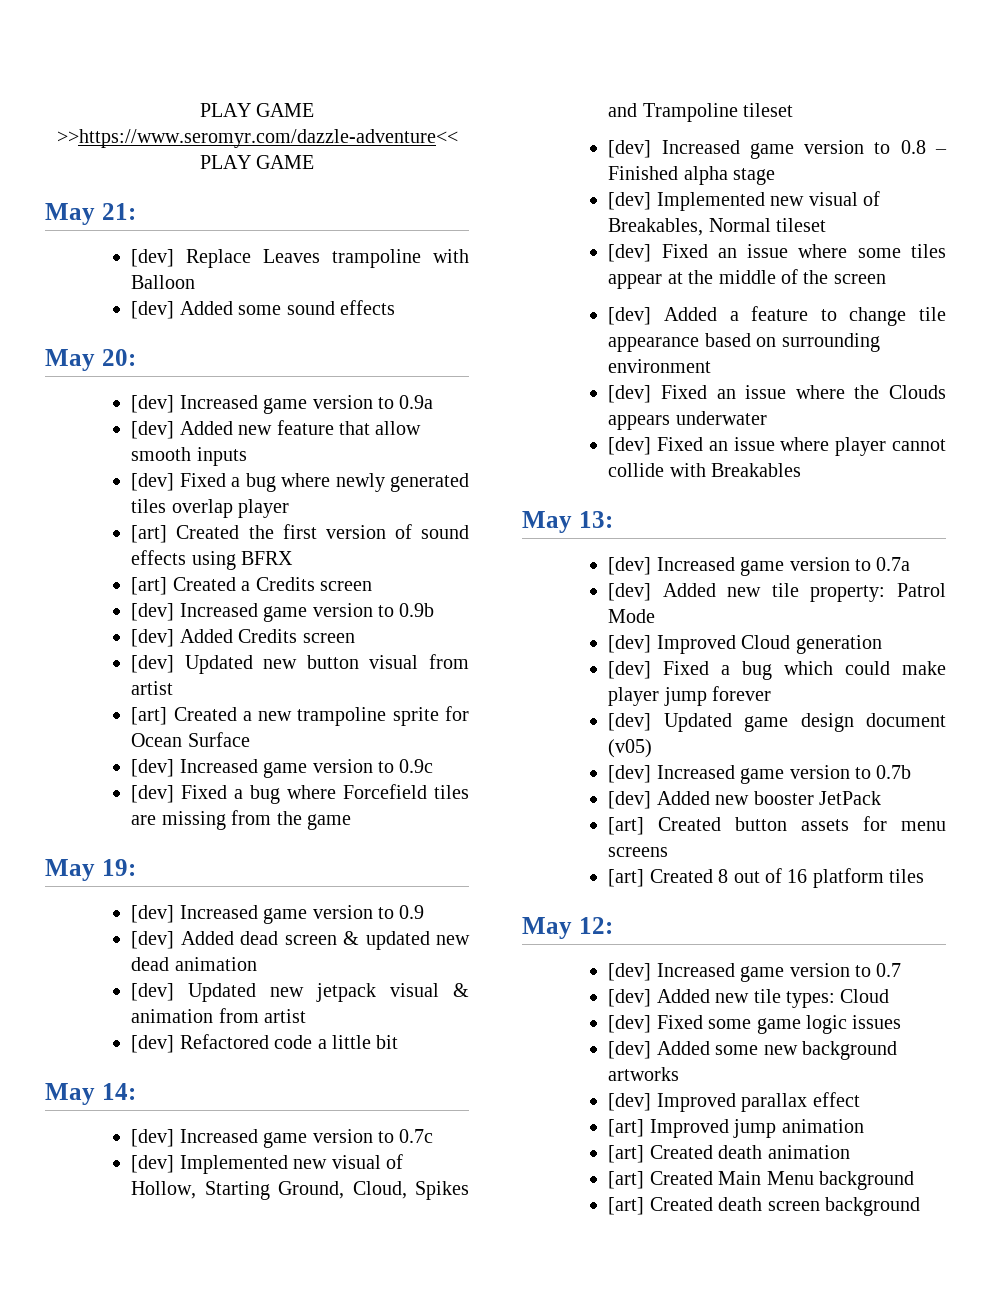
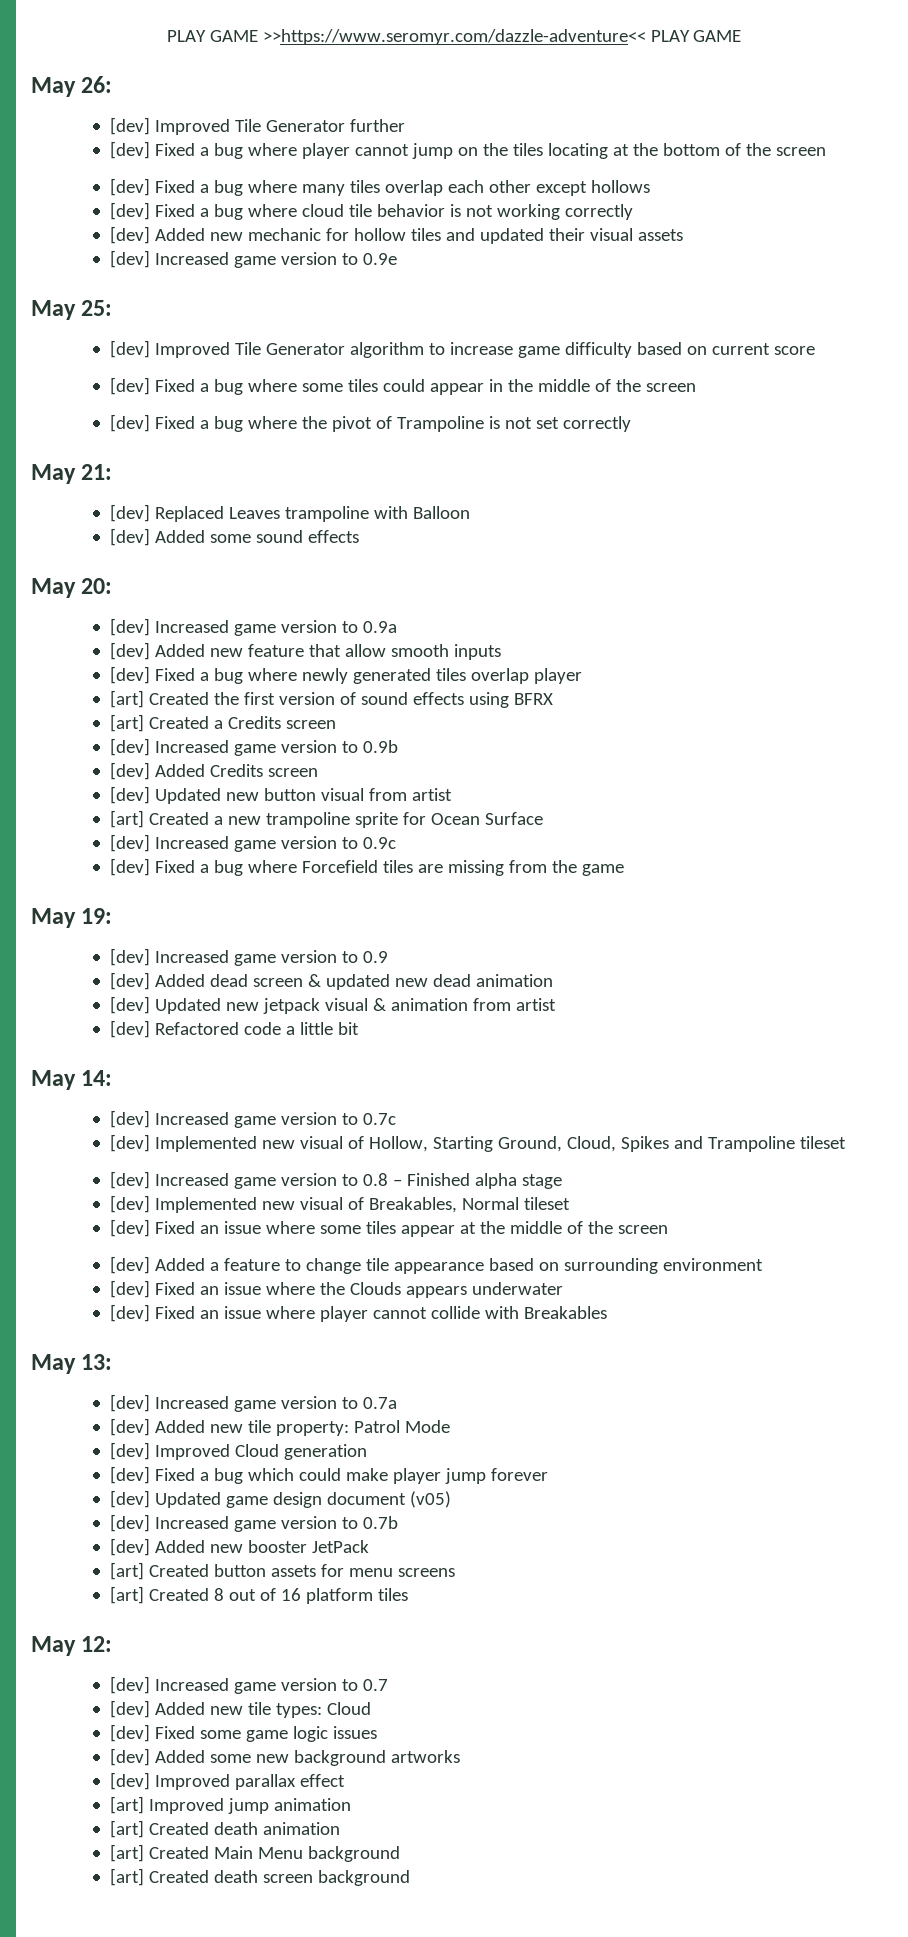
+ May 26:
+ [dev] Improved Tile Generator further
+ [dev] Fixed a bug where player cannot jump on the tiles locating at the bottom of the screen
+ [dev] Fixed a bug where many tiles overlap each other except hollows
+ [dev] Fixed a bug where cloud tile behavior is not working correctly
+ [dev] Added new mechanic for hollow tiles and updated their visual assets
+ [dev] Increased game version to 0.9e
+ May 25:
+ [dev] Improved Tile Generator algorithm to increase game difficulty based on current score
+ [dev] Fixed a bug where some tiles could appear in the middle of the screen
+ [dev] Fixed a bug where the pivot of Trampoline is not set correctly
- [dev] Replace Leaves trampoline with Balloon
+ [dev] Replaced Leaves trampoline with Balloon

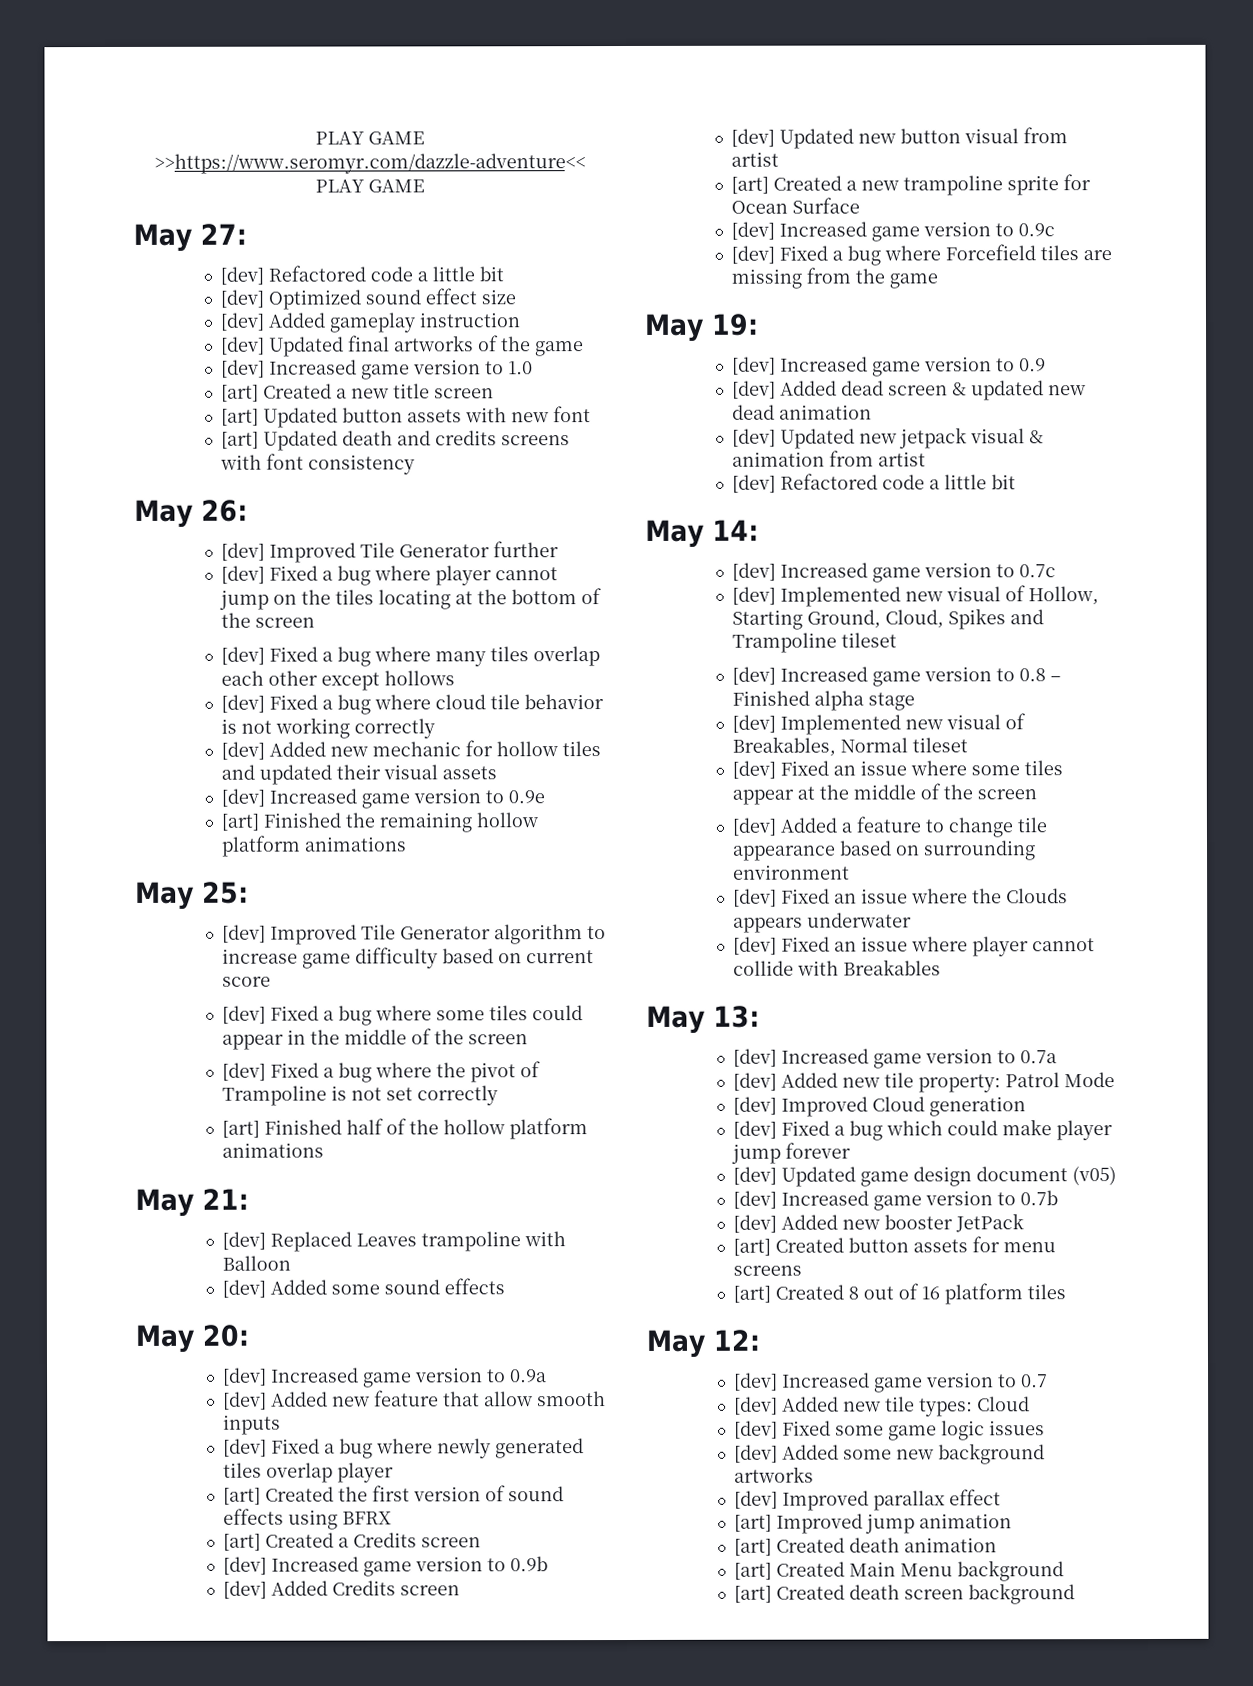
+ May 27:
+ [dev] Refactored code a little bit
+ [dev] Optimized sound effect size
+ [dev] Added gameplay instruction
+ [dev] Updated final artworks of the game
+ [dev] Increased game version to 1.0
+ [art] Created a new title screen
+ [art] Updated button assets with new font
+ [art] Updated death and credits screens with font consistency
+ [art] Finished the remaining hollow platform animations
+ [art] Finished half of the hollow platform animations

